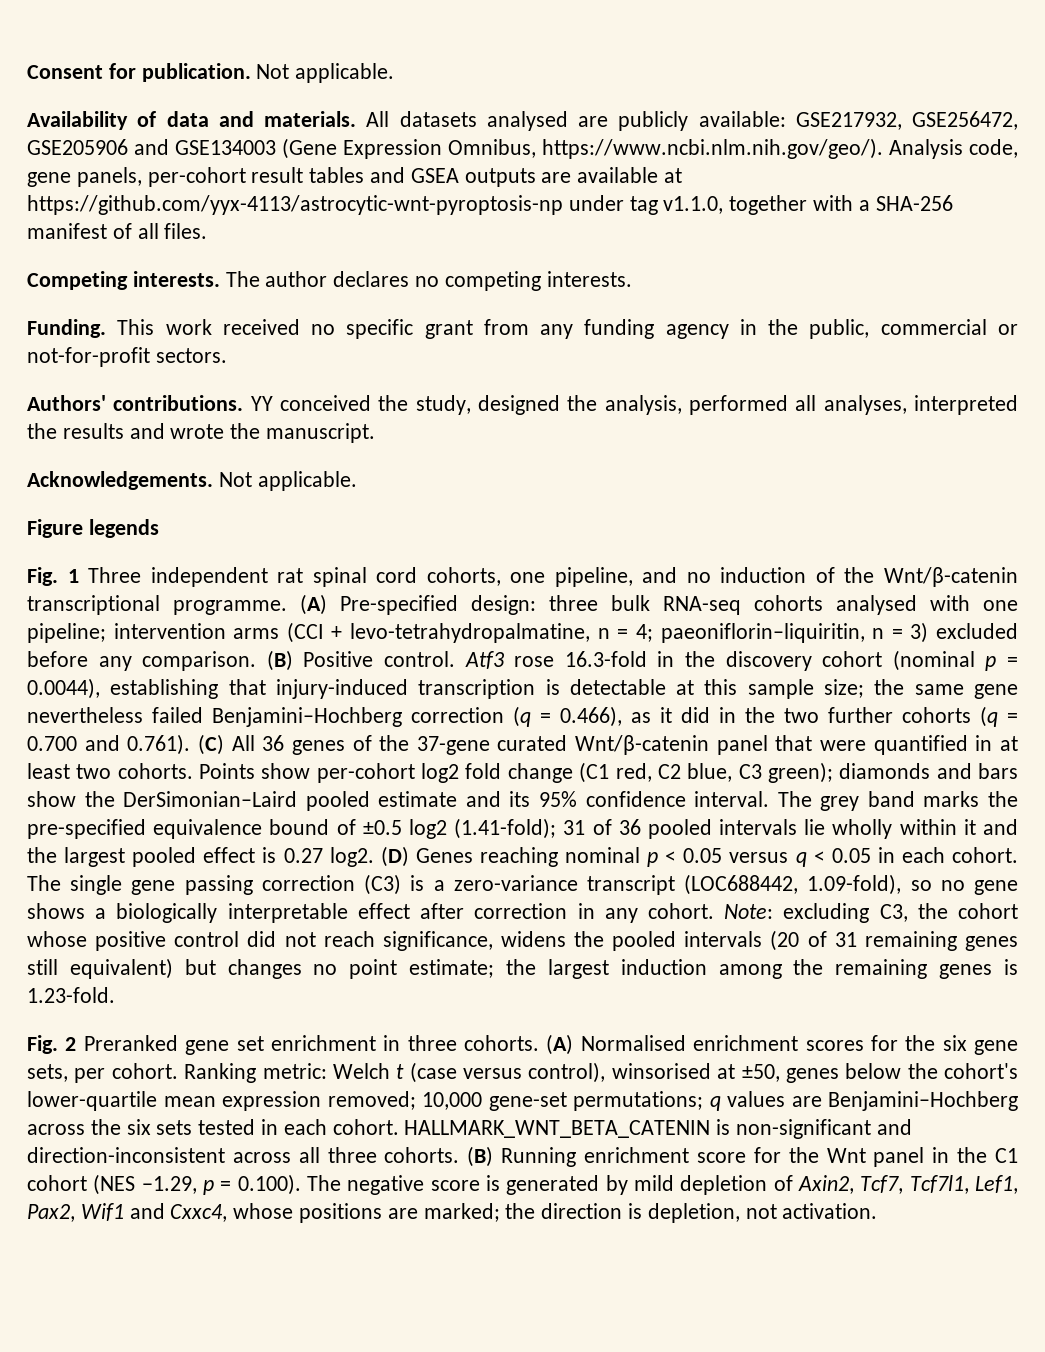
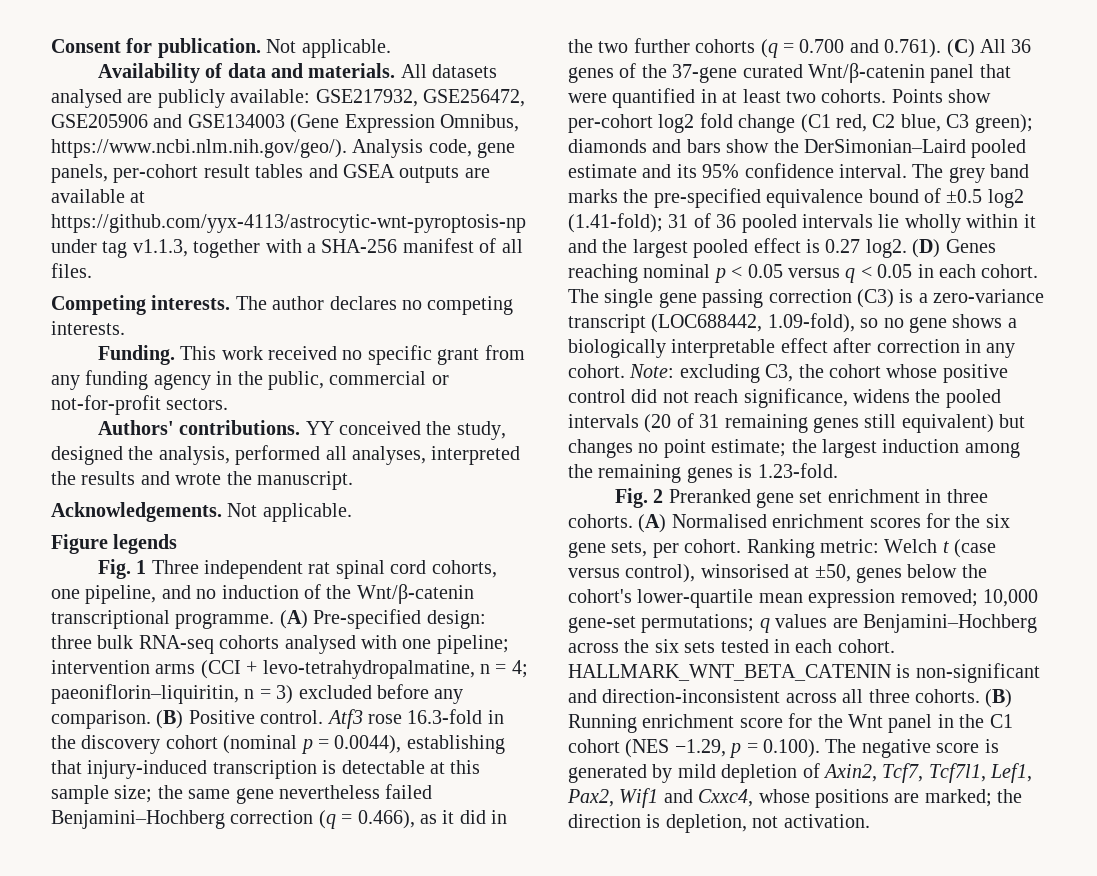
- All datasets analysed are publicly available: GSE217932, GSE256472, GSE205906 and GSE134003 (Gene Expression Omnibus, https://www.ncbi.nlm.nih.gov/geo/). Analysis code, gene panels, per-cohort result tables and GSEA outputs are available at https://github.com/yyx-4113/astrocytic-wnt-pyroptosis-np under tag v1.1.0, together with a SHA-256 manifest of all files.
+ All datasets analysed are publicly available: GSE217932, GSE256472, GSE205906 and GSE134003 (Gene Expression Omnibus, https://www.ncbi.nlm.nih.gov/geo/). Analysis code, gene panels, per-cohort result tables and GSEA outputs are available at https://github.com/yyx-4113/astrocytic-wnt-pyroptosis-np under tag v1.1.3, together with a SHA-256 manifest of all files.

